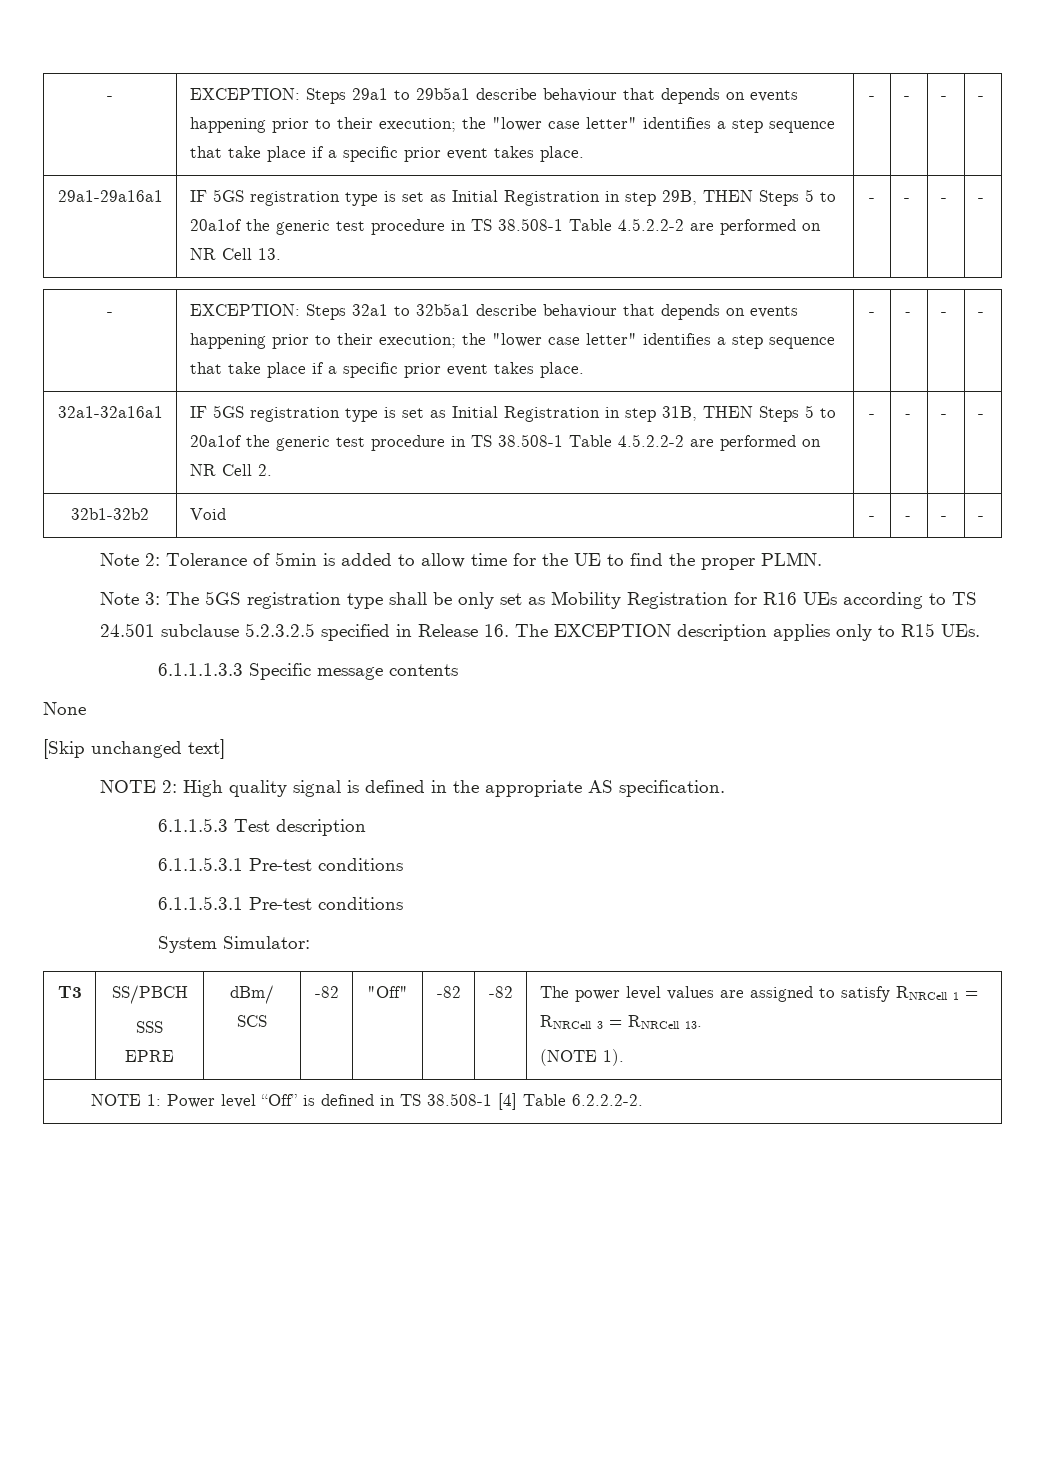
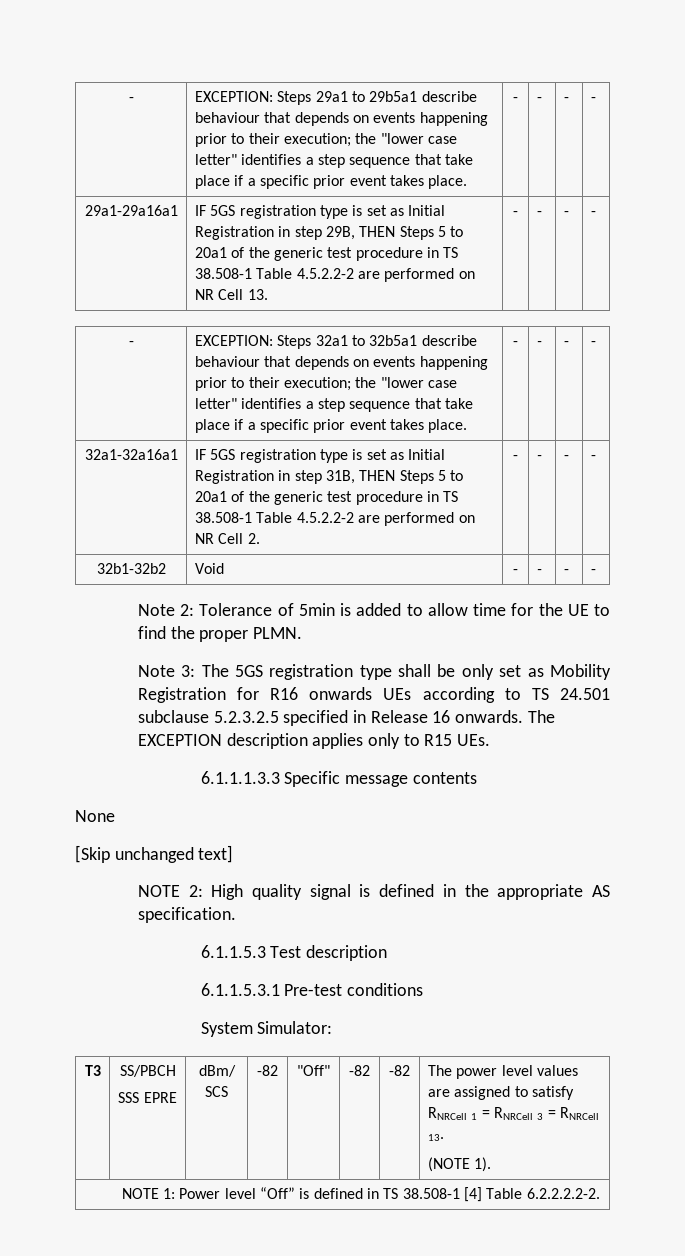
- 29a1-29a16a1 | IF 5GS registration type is set as Initial Registration in step 29B, THEN Steps 5 to 20a1of the generic test procedure in TS 38.508-1 Table 4.5.2.2-2 are performed on NR Cell 13. | - | - | - | -
+ 29a1-29a16a1 | IF 5GS registration type is set as Initial Registration in step 29B, THEN Steps 5 to 20a1 of the generic test procedure in TS 38.508-1 Table 4.5.2.2-2 are performed on NR Cell 13. | - | - | - | -
- 32a1-32a16a1 | IF 5GS registration type is set as Initial Registration in step 31B, THEN Steps 5 to 20a1of the generic test procedure in TS 38.508-1 Table 4.5.2.2-2 are performed on NR Cell 2. | - | - | - | -
+ 32a1-32a16a1 | IF 5GS registration type is set as Initial Registration in step 31B, THEN Steps 5 to 20a1 of the generic test procedure in TS 38.508-1 Table 4.5.2.2-2 are performed on NR Cell 2. | - | - | - | -
- Note 3: The 5GS registration type shall be only set as Mobility Registration for R16 UEs according to TS 24.501 subclause 5.2.3.2.5 specified in Release 16. The EXCEPTION description applies only to R15 UEs.
+ Note 3: The 5GS registration type shall be only set as Mobility Registration for R16 onwards UEs according to TS 24.501 subclause 5.2.3.2.5 specified in Release 16 onwards. The EXCEPTION description applies only to R15 UEs.
  6.1.1.5.3 Test description
- 6.1.1.5.3.1 Pre-test conditions
- NOTE 1: Power level “Off” is defined in TS 38.508-1 [4] Table 6.2.2.2-2.
+ NOTE 1: Power level “Off” is defined in TS 38.508-1 [4] Table 6.2.2.2.2-2.

